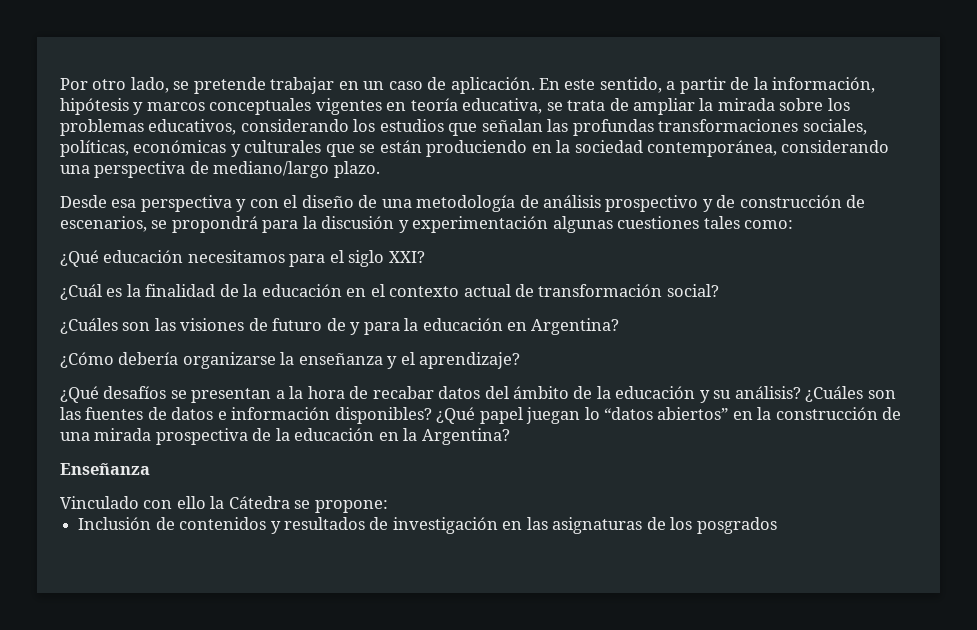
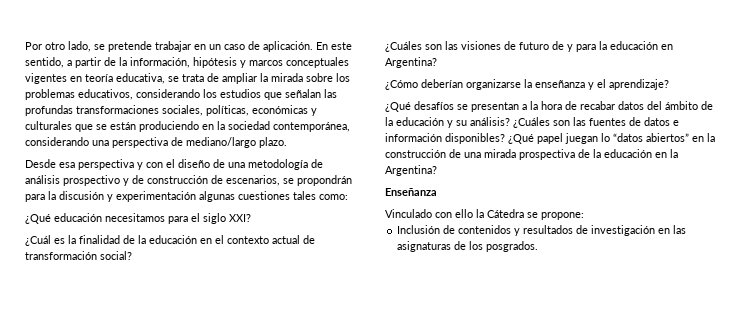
- Desde esa perspectiva y con el diseño de una metodología de análisis prospectivo y de construcción de escenarios, se propondrá para la discusión y experimentación algunas cuestiones tales como:
+ Desde esa perspectiva y con el diseño de una metodología de análisis prospectivo y de construcción de escenarios, se propondrán para la discusión y experimentación algunas cuestiones tales como:
- ¿Cómo debería organizarse la enseñanza y el aprendizaje?
+ ¿Cómo deberían organizarse la enseñanza y el aprendizaje?
- Inclusión de contenidos y resultados de investigación en las asignaturas de los posgrados
+ Inclusión de contenidos y resultados de investigación en las asignaturas de los posgrados.

